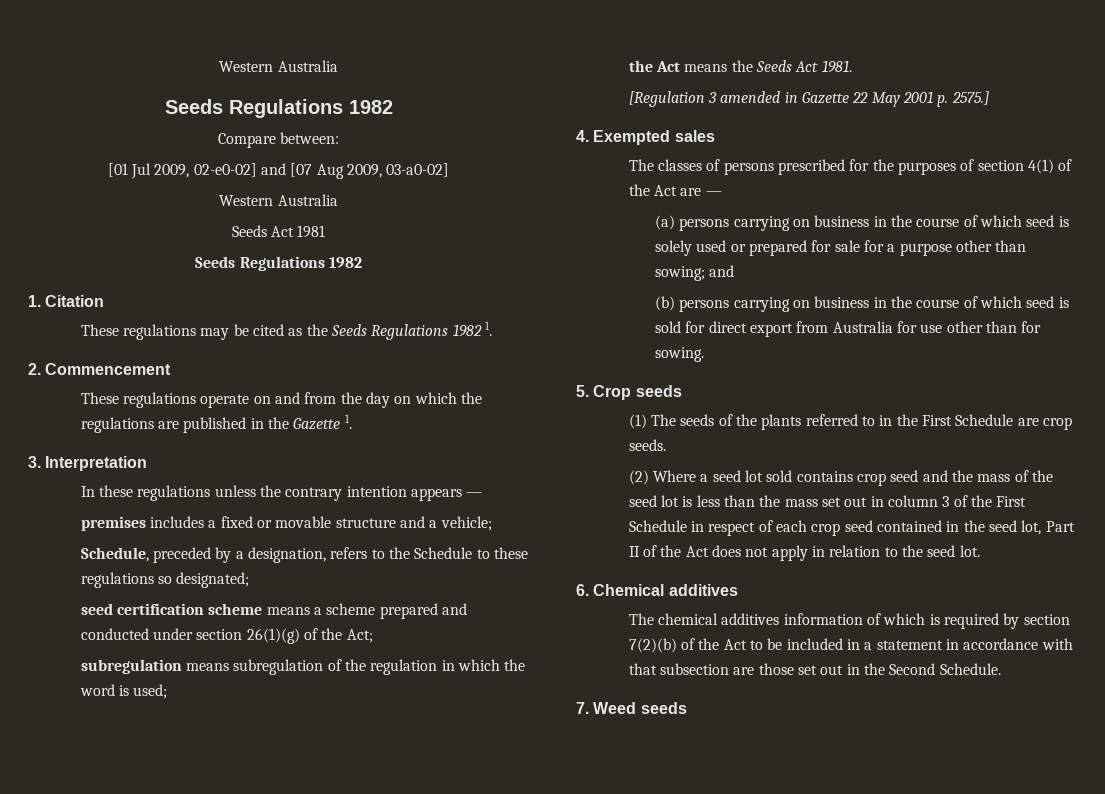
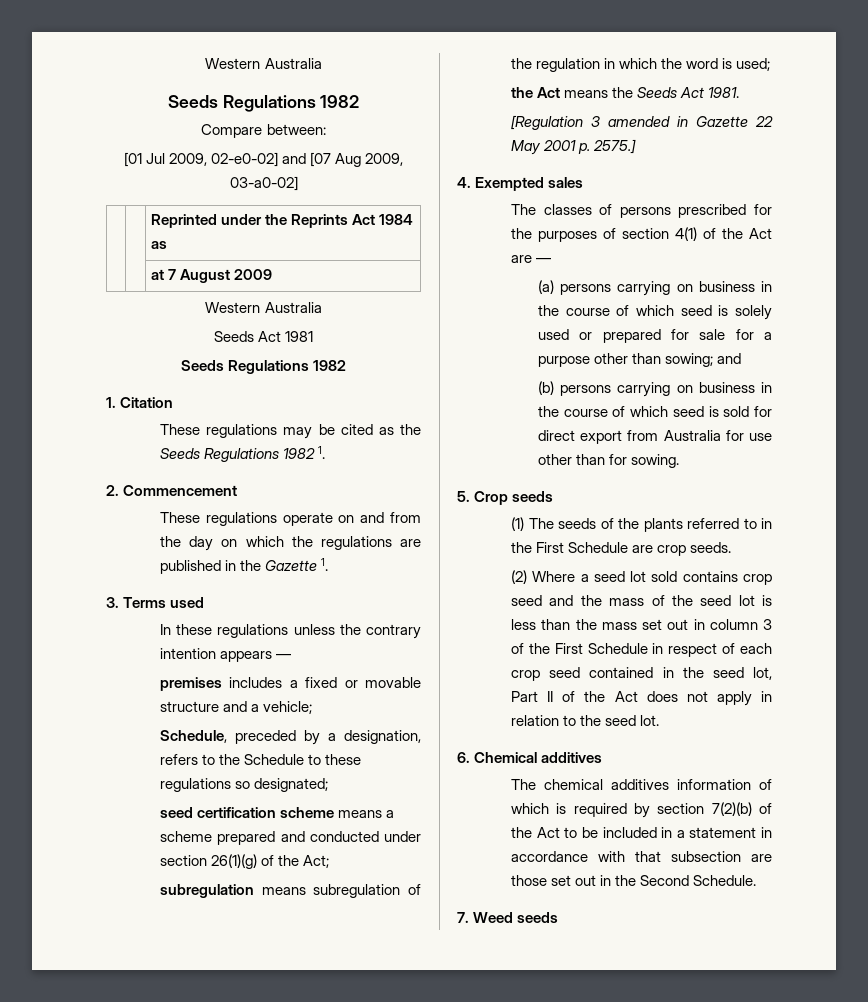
+ | | Reprinted under the Reprints Act 1984 as
+ | | at 7 August 2009
- 3. Interpretation
+ 3. Terms used

